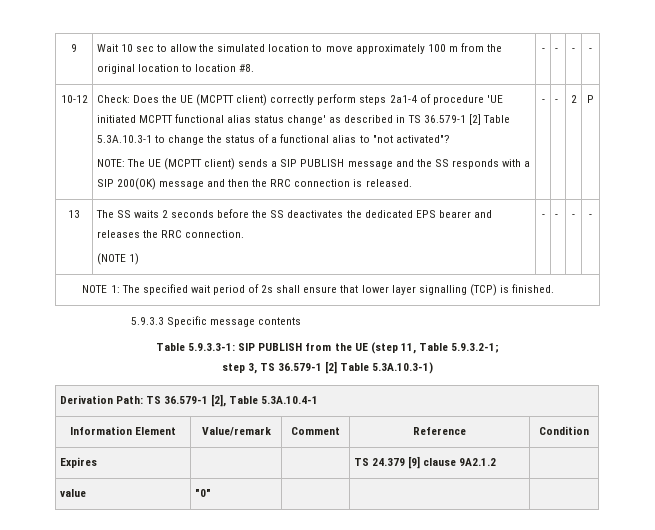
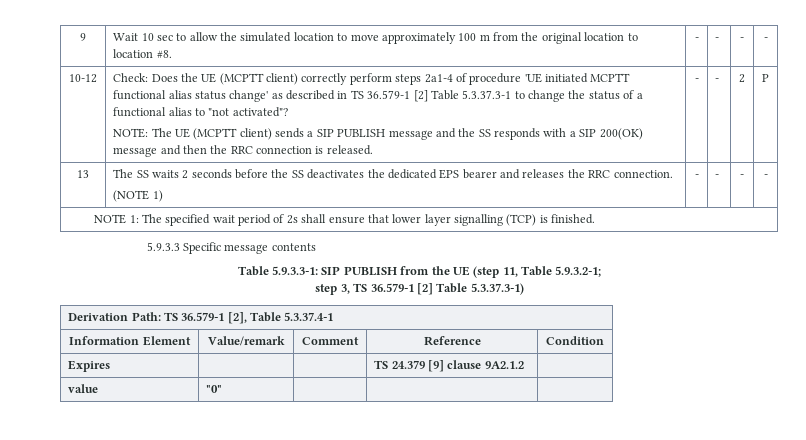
- Check: Does the UE (MCPTT client) correctly perform steps 2a1-4 of procedure 'UE initiated MCPTT functional alias status change' as described in TS 36.579-1 [2] Table 5.3A.10.3-1 to change the status of a functional alias to "not activated"?
+ Check: Does the UE (MCPTT client) correctly perform steps 2a1-4 of procedure 'UE initiated MCPTT functional alias status change' as described in TS 36.579-1 [2] Table 5.3.37.3-1 to change the status of a functional alias to "not activated"?
- step 3, TS 36.579-1 [2] Table 5.3A.10.3-1)
+ step 3, TS 36.579-1 [2] Table 5.3.37.3-1)
- Derivation Path: TS 36.579-1 [2], Table 5.3A.10.4-1
+ Derivation Path: TS 36.579-1 [2], Table 5.3.37.4-1

